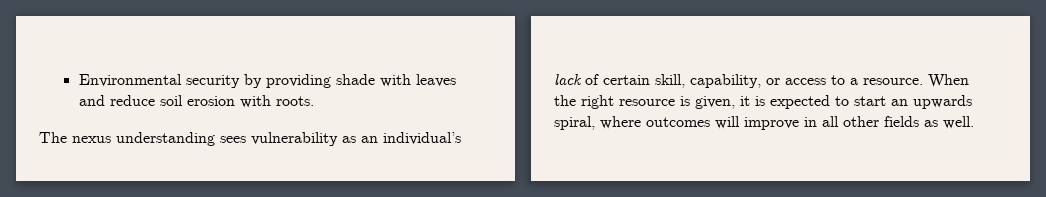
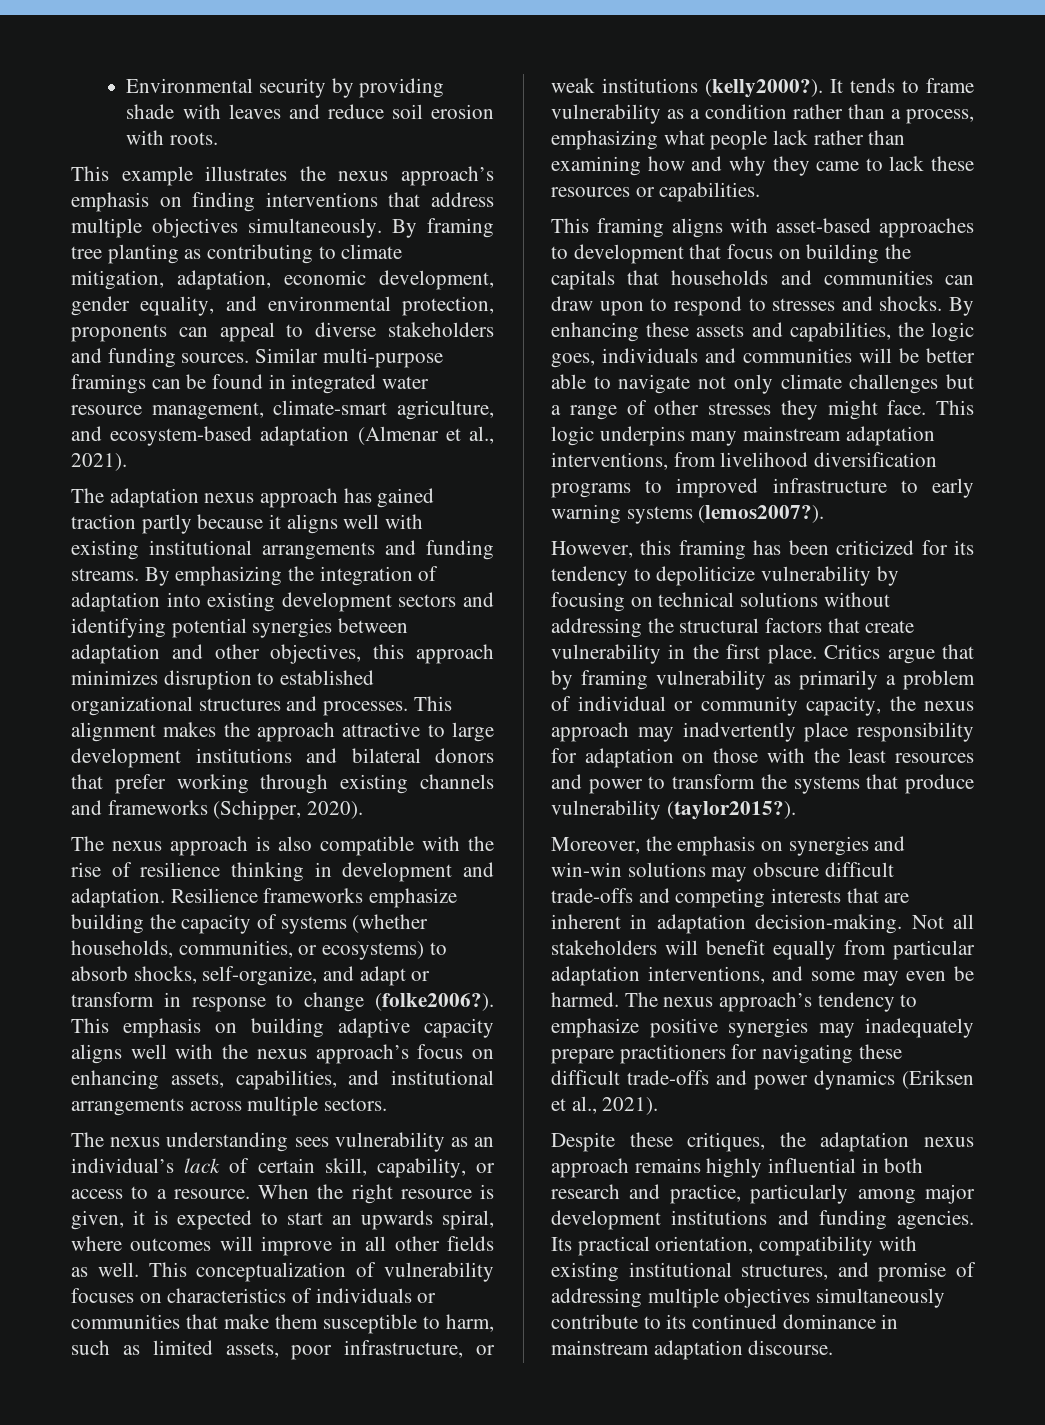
+ This example illustrates the nexus approach’s emphasis on finding interventions that address multiple objectives simultaneously. By framing tree planting as contributing to climate mitigation, adaptation, economic development, gender equality, and environmental protection, proponents can appeal to diverse stakeholders and funding sources. Similar multi-purpose framings can be found in integrated water resource management, climate-smart agriculture, and ecosystem-based adaptation (Almenar et al., 2021).
+ The adaptation nexus approach has gained traction partly because it aligns well with existing institutional arrangements and funding streams. By emphasizing the integration of adaptation into existing development sectors and identifying potential synergies between adaptation and other objectives, this approach minimizes disruption to established organizational structures and processes. This alignment makes the approach attractive to large development institutions and bilateral donors that prefer working through existing channels and frameworks (Schipper, 2020).
+ The nexus approach is also compatible with the rise of resilience thinking in development and adaptation. Resilience frameworks emphasize building the capacity of systems (whether households, communities, or ecosystems) to absorb shocks, self-organize, and adapt or transform in response to change (folke2006?). This emphasis on building adaptive capacity aligns well with the nexus approach’s focus on enhancing assets, capabilities, and institutional arrangements across multiple sectors.
+ This conceptualization of vulnerability focuses on characteristics of individuals or communities that make them susceptible to harm, such as limited assets, poor infrastructure, or weak institutions (kelly2000?). It tends to frame vulnerability as a condition rather than a process, emphasizing what people lack rather than examining how and why they came to lack these resources or capabilities.
+ This framing aligns with asset-based approaches to development that focus on building the capitals that households and communities can draw upon to respond to stresses and shocks. By enhancing these assets and capabilities, the logic goes, individuals and communities will be better able to navigate not only climate challenges but a range of other stresses they might face. This logic underpins many mainstream adaptation interventions, from livelihood diversification programs to improved infrastructure to early warning systems (lemos2007?).
+ However, this framing has been criticized for its tendency to depoliticize vulnerability by focusing on technical solutions without addressing the structural factors that create vulnerability in the first place. Critics argue that by framing vulnerability as primarily a problem of individual or community capacity, the nexus approach may inadvertently place responsibility for adaptation on those with the least resources and power to transform the systems that produce vulnerability (taylor2015?).
+ Moreover, the emphasis on synergies and win-win solutions may obscure difficult trade-offs and competing interests that are inherent in adaptation decision-making. Not all stakeholders will benefit equally from particular adaptation interventions, and some may even be harmed. The nexus approach’s tendency to emphasize positive synergies may inadequately prepare practitioners for navigating these difficult trade-offs and power dynamics (Eriksen et al., 2021).
+ Despite these critiques, the adaptation nexus approach remains highly influential in both research and practice, particularly among major development institutions and funding agencies. Its practical orientation, compatibility with existing institutional structures, and promise of addressing multiple objectives simultaneously contribute to its continued dominance in mainstream adaptation discourse.

